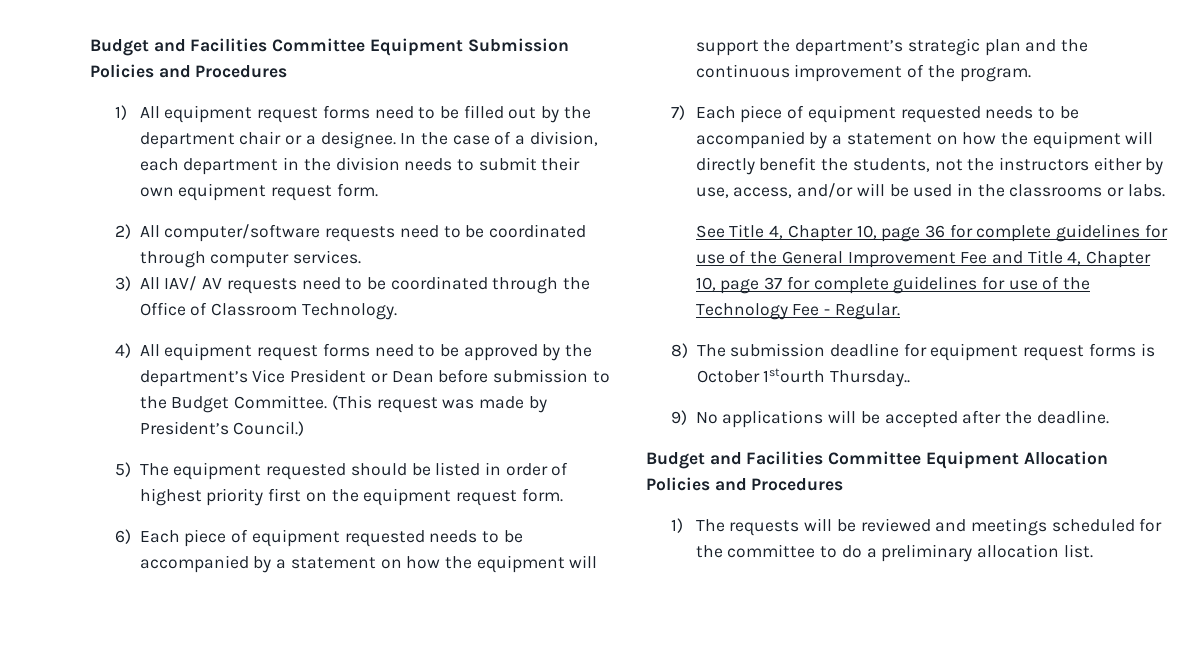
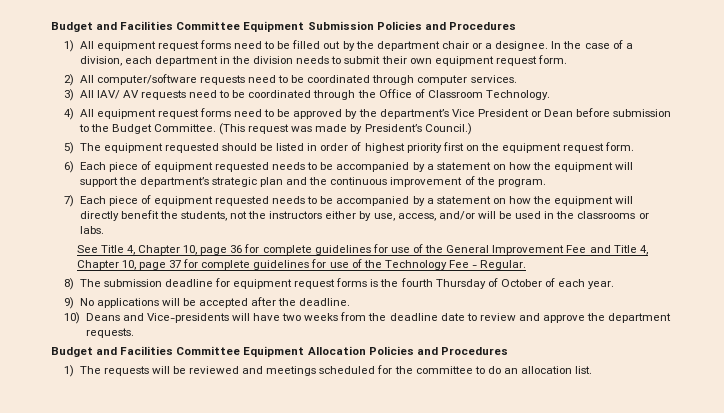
- 8) The submission deadline for equipment request forms is October 1stourth Thursday..
+ 8) The submission deadline for equipment request forms is the fourth Thursday of October of each year.
+ 10) Deans and Vice-presidents will have two weeks from the deadline date to review and approve the department requests.
- 1) The requests will be reviewed and meetings scheduled for the committee to do a preliminary allocation list.
+ 1) The requests will be reviewed and meetings scheduled for the committee to do an allocation list.

